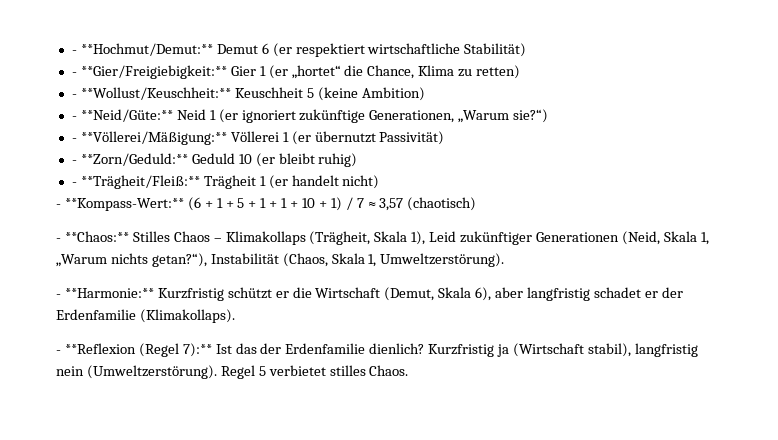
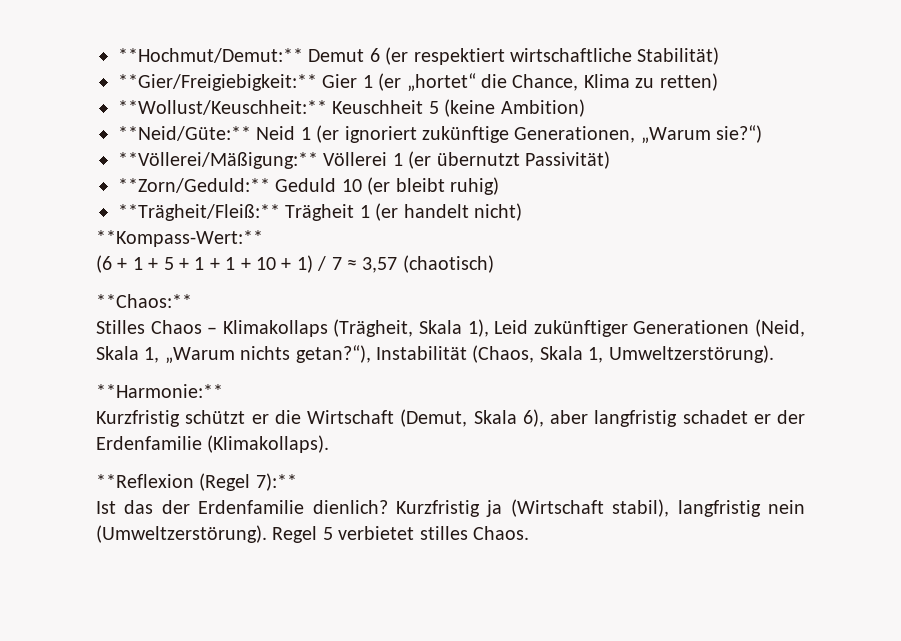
- - **Hochmut/Demut:** Demut 6 (er respektiert wirtschaftliche Stabilität)
+ **Hochmut/Demut:** Demut 6 (er respektiert wirtschaftliche Stabilität)
- - **Gier/Freigiebigkeit:** Gier 1 (er „hortet“ die Chance, Klima zu retten)
+ **Gier/Freigiebigkeit:** Gier 1 (er „hortet“ die Chance, Klima zu retten)
- - **Wollust/Keuschheit:** Keuschheit 5 (keine Ambition)
+ **Wollust/Keuschheit:** Keuschheit 5 (keine Ambition)
- - **Neid/Güte:** Neid 1 (er ignoriert zukünftige Generationen, „Warum sie?“)
+ **Neid/Güte:** Neid 1 (er ignoriert zukünftige Generationen, „Warum sie?“)
- - **Völlerei/Mäßigung:** Völlerei 1 (er übernutzt Passivität)
+ **Völlerei/Mäßigung:** Völlerei 1 (er übernutzt Passivität)
- - **Zorn/Geduld:** Geduld 10 (er bleibt ruhig)
+ **Zorn/Geduld:** Geduld 10 (er bleibt ruhig)
- - **Trägheit/Fleiß:** Trägheit 1 (er handelt nicht)
+ **Trägheit/Fleiß:** Trägheit 1 (er handelt nicht)
- - **Kompass-Wert:** (6 + 1 + 5 + 1 + 1 + 10 + 1) / 7 ≈ 3,57 (chaotisch)
+ **Kompass-Wert:**
+ (6 + 1 + 5 + 1 + 1 + 10 + 1) / 7 ≈ 3,57 (chaotisch)
- - **Chaos:** Stilles Chaos – Klimakollaps (Trägheit, Skala 1), Leid zukünftiger Generationen (Neid, Skala 1, „Warum nichts getan?“), Instabilität (Chaos, Skala 1, Umweltzerstörung).
+ **Chaos:**
+ Stilles Chaos – Klimakollaps (Trägheit, Skala 1), Leid zukünftiger Generationen (Neid, Skala 1, „Warum nichts getan?“), Instabilität (Chaos, Skala 1, Umweltzerstörung).
- - **Harmonie:** Kurzfristig schützt er die Wirtschaft (Demut, Skala 6), aber langfristig schadet er der Erdenfamilie (Klimakollaps).
+ **Harmonie:**
+ Kurzfristig schützt er die Wirtschaft (Demut, Skala 6), aber langfristig schadet er der Erdenfamilie (Klimakollaps).
- - **Reflexion (Regel 7):** Ist das der Erdenfamilie dienlich?
+ **Reflexion (Regel 7):**
+ Ist das der Erdenfamilie dienlich?

